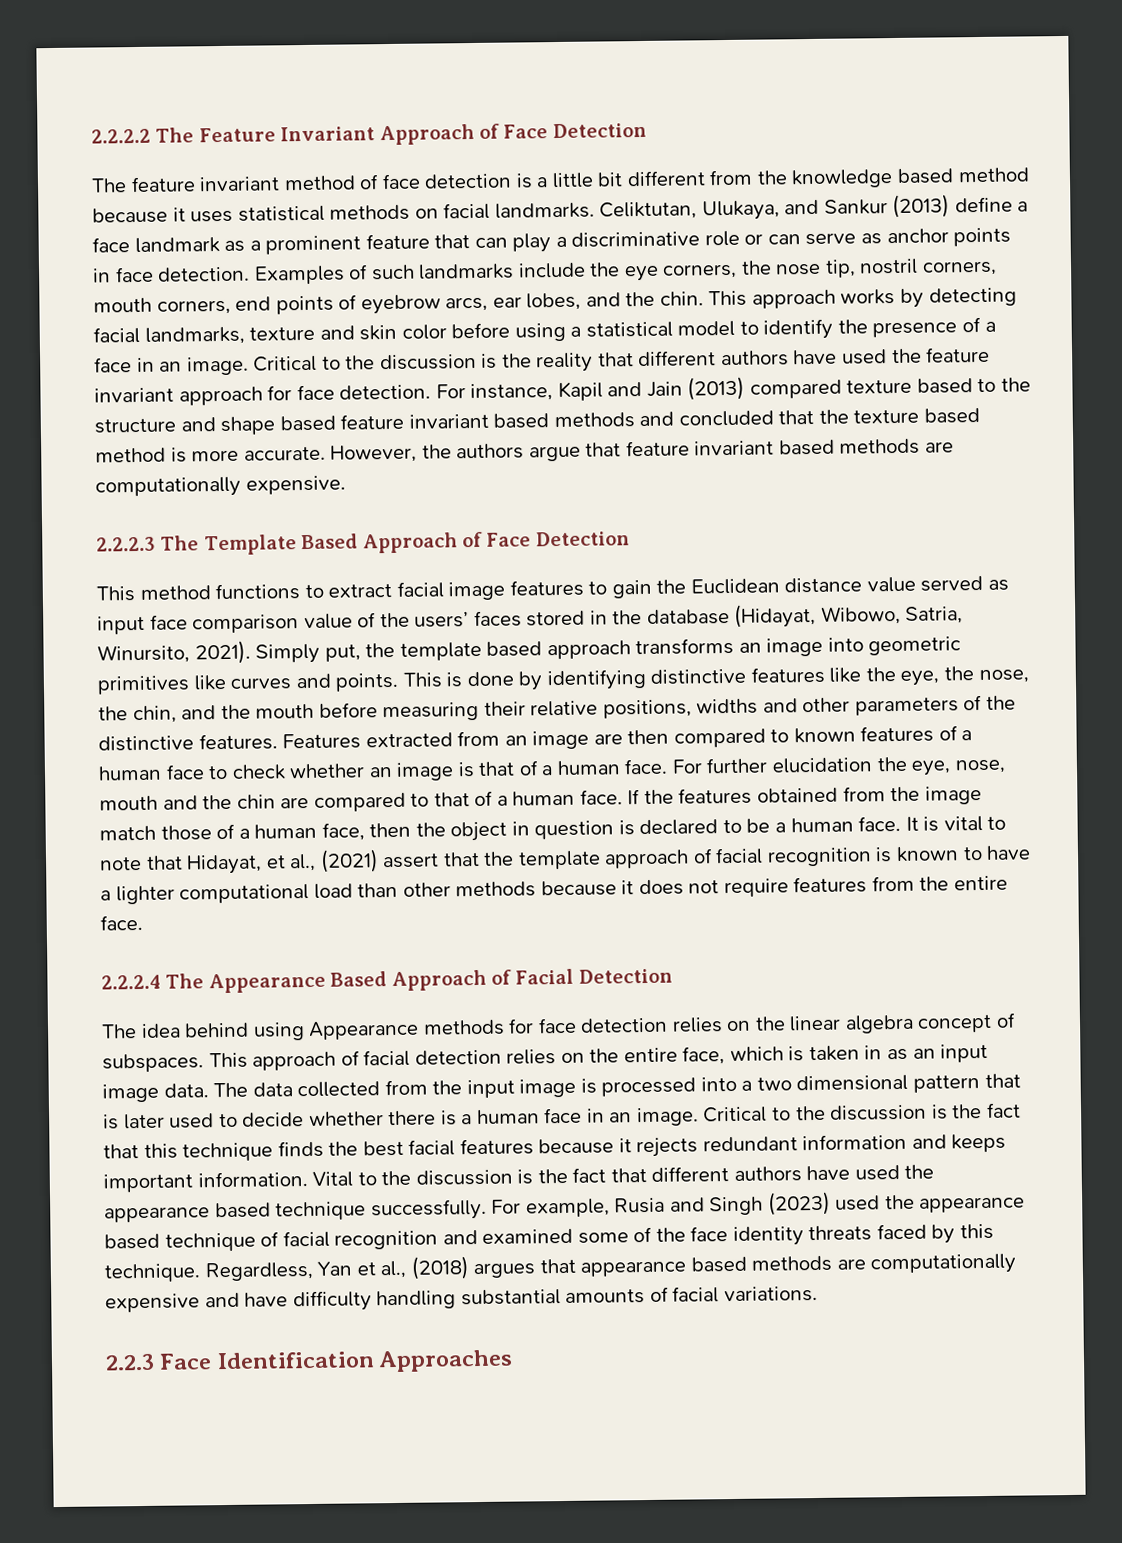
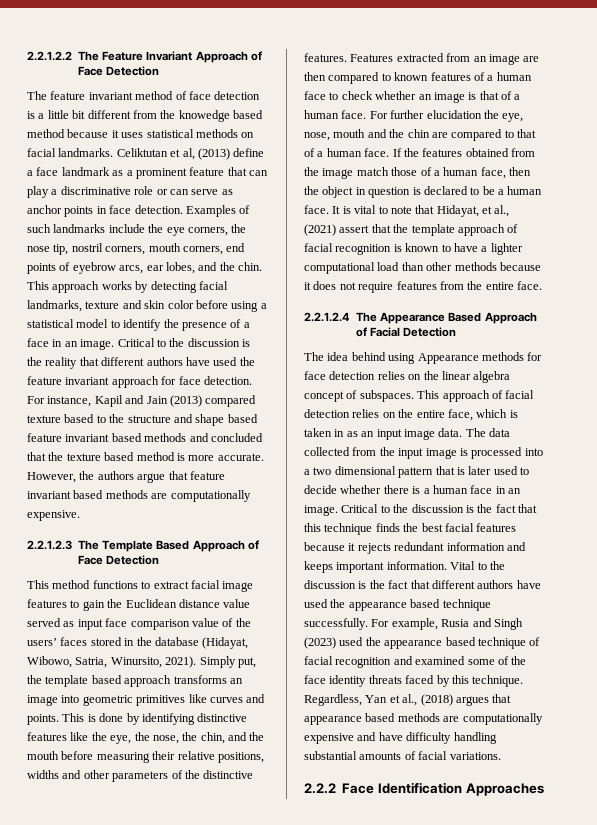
- 2.2.2.2 The Feature Invariant Approach of Face Detection
+ 2.2.1.2.2 The Feature Invariant Approach of Face Detection
- The feature invariant method of face detection is a little bit different from the knowledge based method because it uses statistical methods on facial landmarks.
+ The feature invariant method of face detection is a little bit different from the knowedge based method because it uses statistical methods on facial landmarks.
- Celiktutan, Ulukaya, and Sankur (2013) define a face landmark as a prominent feature that can play a discriminative role or can serve as anchor points in face detection.
+ Celiktutan et al, (2013) define a face landmark as a prominent feature that can play a discriminative role or can serve as anchor points in face detection.
- 2.2.2.3 The Template Based Approach of Face Detection
+ 2.2.1.2.3 The Template Based Approach of Face Detection
- 2.2.2.4 The Appearance Based Approach of Facial Detection
+ 2.2.1.2.4 The Appearance Based Approach of Facial Detection
- 2.2.3 Face Identification Approaches
+ 2.2.2 Face Identification Approaches

